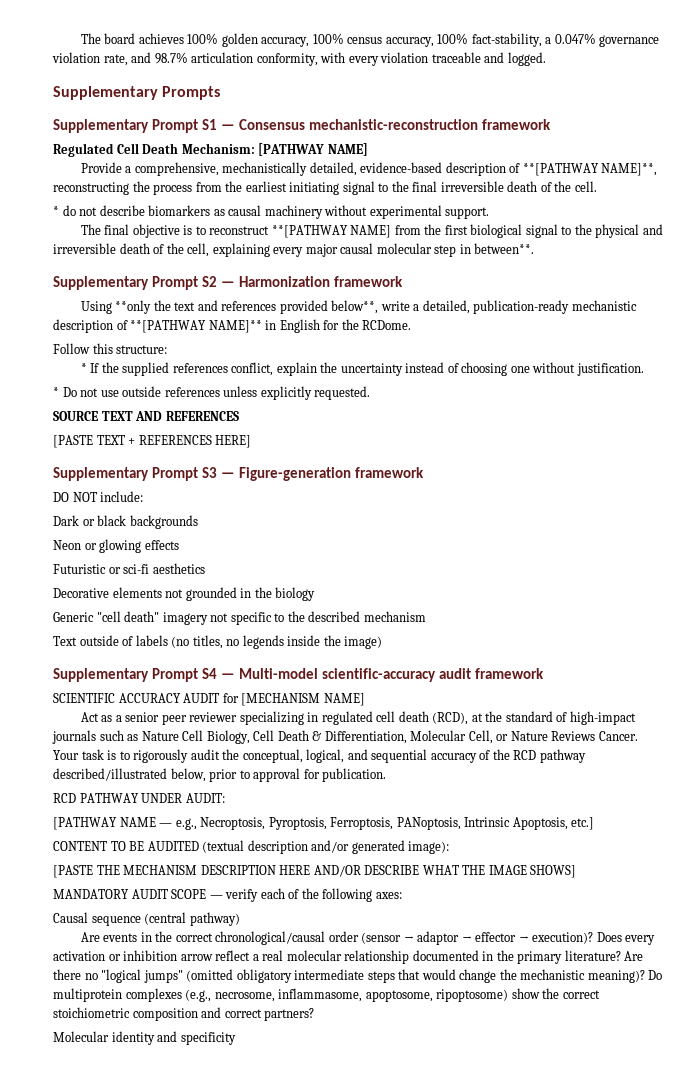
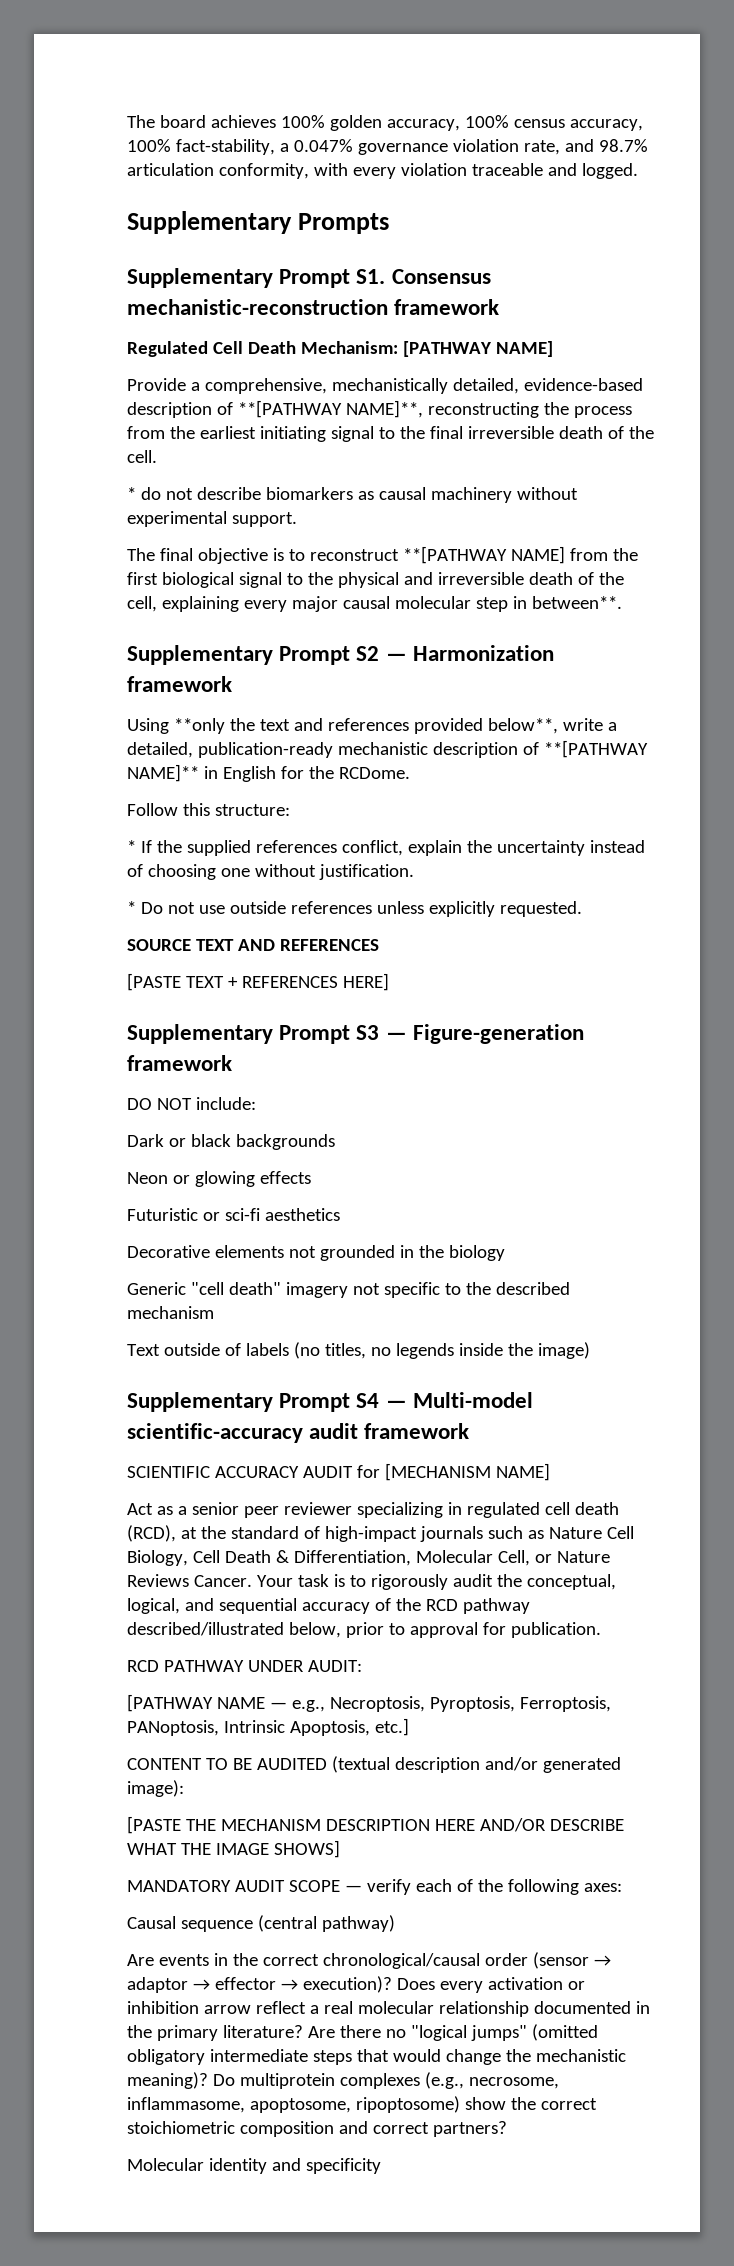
- Supplementary Prompt S1 — Consensus mechanistic-reconstruction framework
+ Supplementary Prompt S1. Consensus mechanistic-reconstruction framework

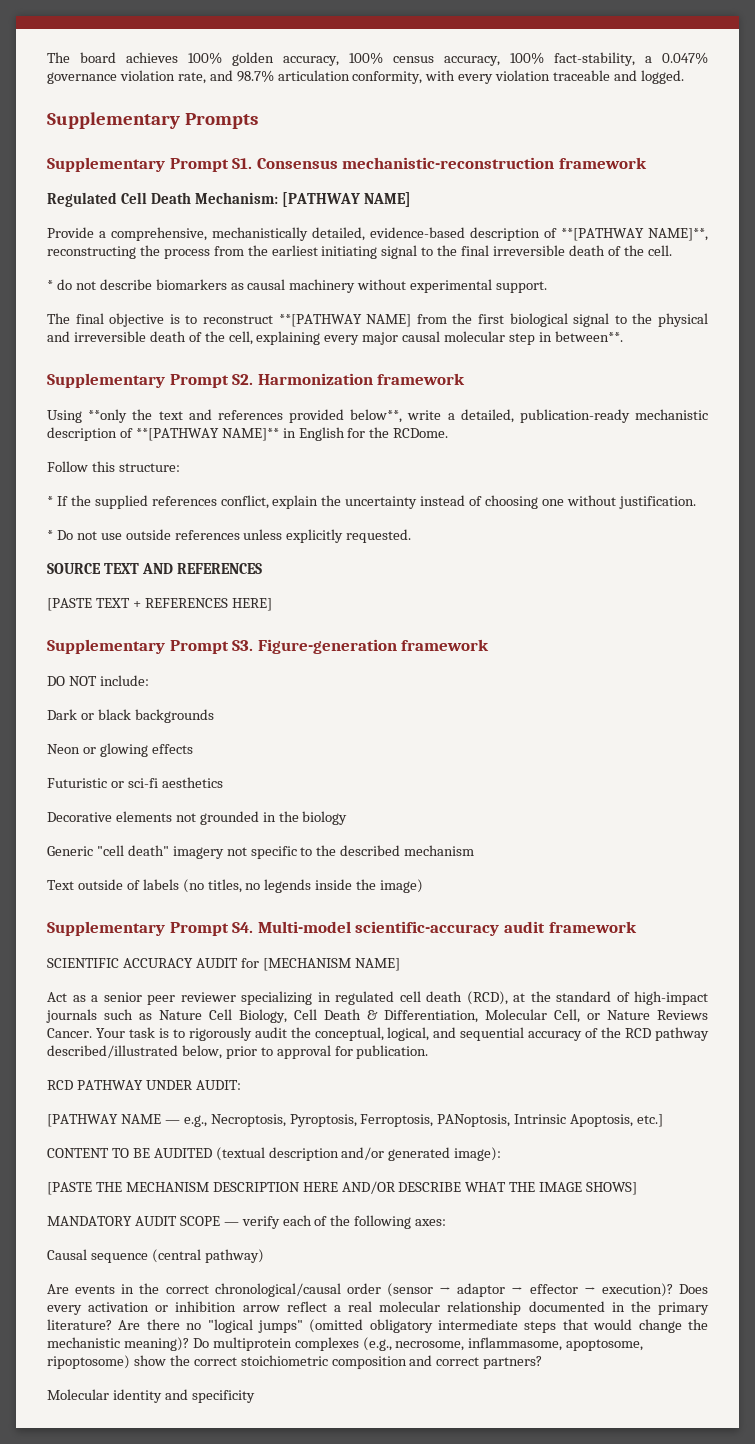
- Supplementary Prompt S2 — Harmonization framework
+ Supplementary Prompt S2. Harmonization framework
- Supplementary Prompt S3 — Figure-generation framework
+ Supplementary Prompt S3. Figure-generation framework
- Supplementary Prompt S4 — Multi-model scientific-accuracy audit framework
+ Supplementary Prompt S4. Multi-model scientific-accuracy audit framework

